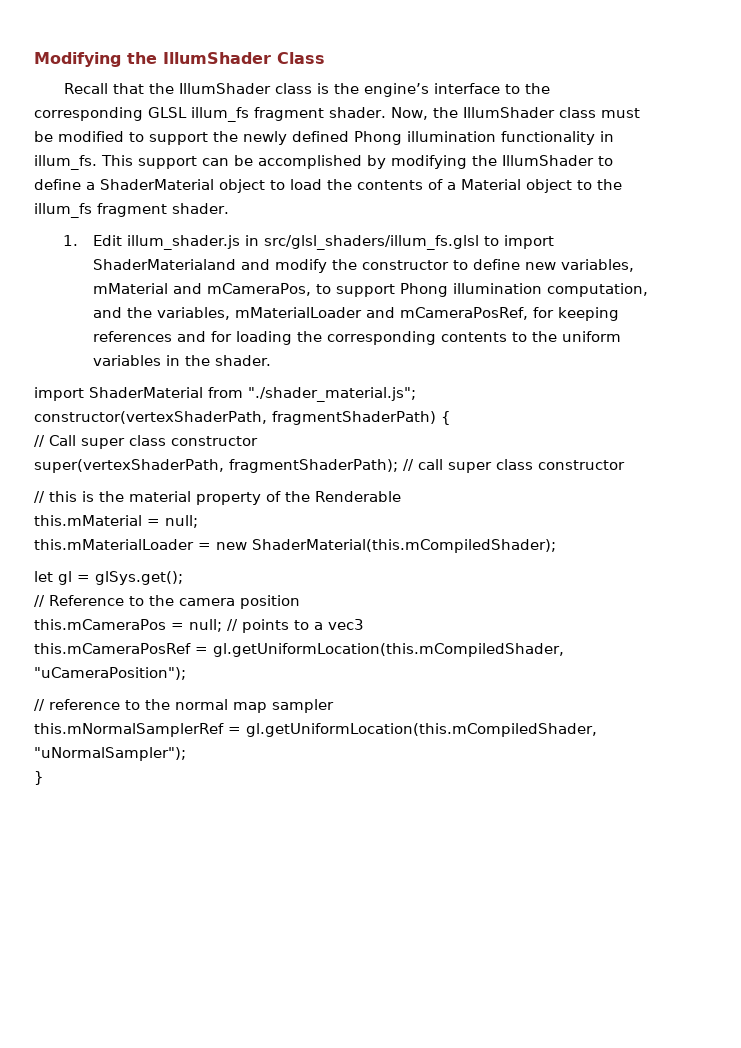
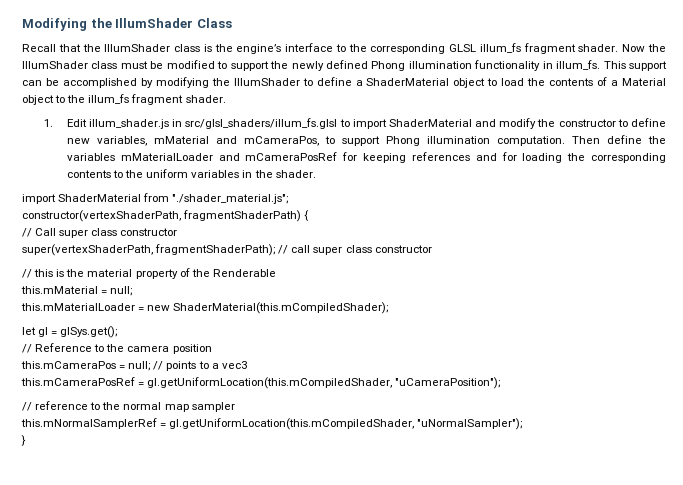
- Now, the IllumShader class must be modified to support the newly defined Phong illumination functionality in illum_fs.
+ Now the IllumShader class must be modified to support the newly defined Phong illumination functionality in illum_fs.
- 1. Edit illum_shader.js in src/glsl_shaders/illum_fs.glsl to import ShaderMaterialand and modify the constructor to define new variables, mMaterial and mCameraPos, to support Phong illumination computation, and the variables, mMaterialLoader and mCameraPosRef, for keeping references and for loading the corresponding contents to the uniform variables in the shader.
+ 1. Edit illum_shader.js in src/glsl_shaders/illum_fs.glsl to import ShaderMaterial and modify the constructor to define new variables, mMaterial and mCameraPos, to support Phong illumination computation. Then define the variables mMaterialLoader and mCameraPosRef for keeping references and for loading the corresponding contents to the uniform variables in the shader.

